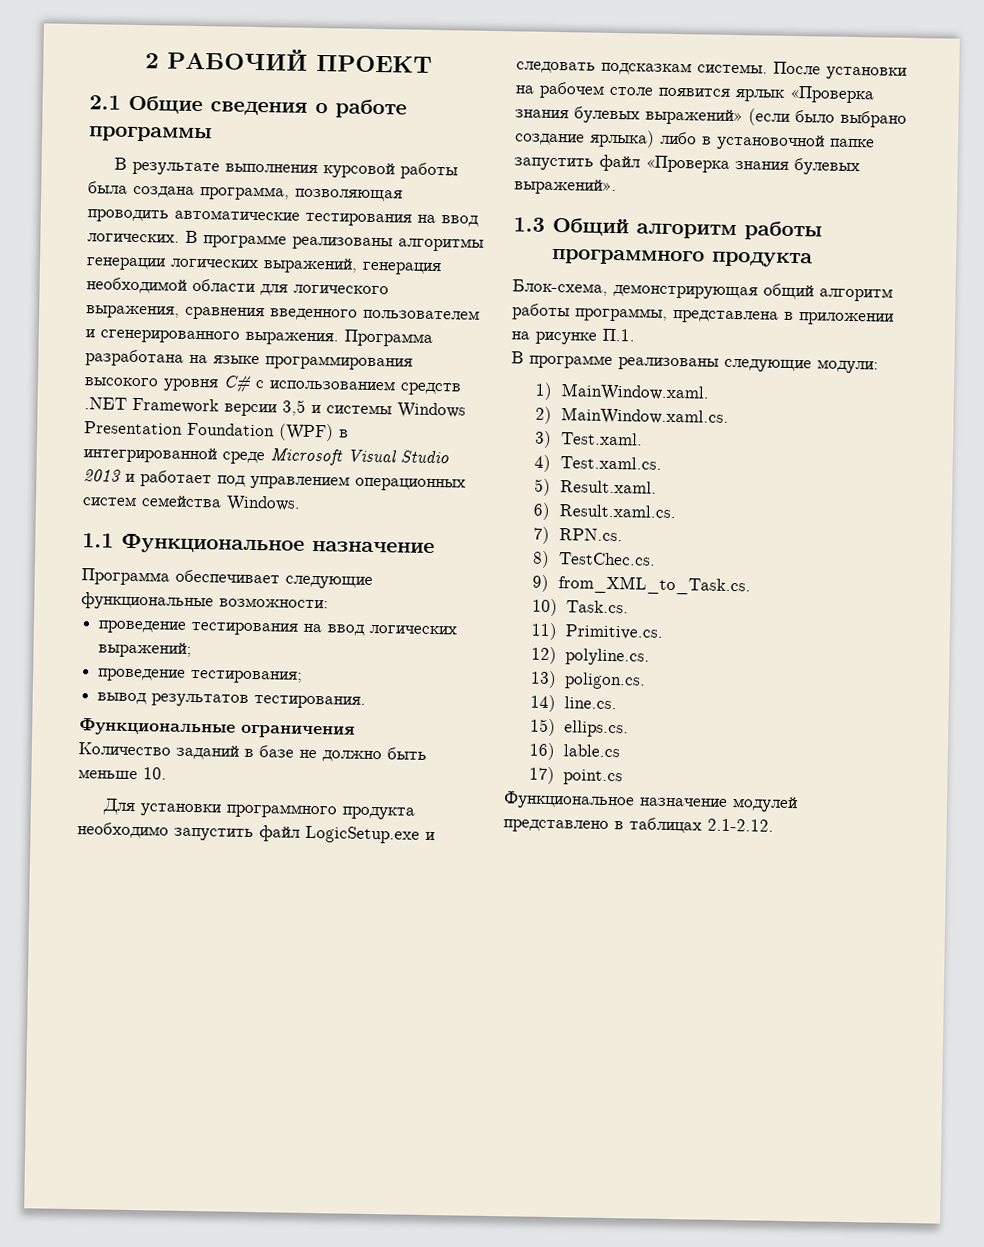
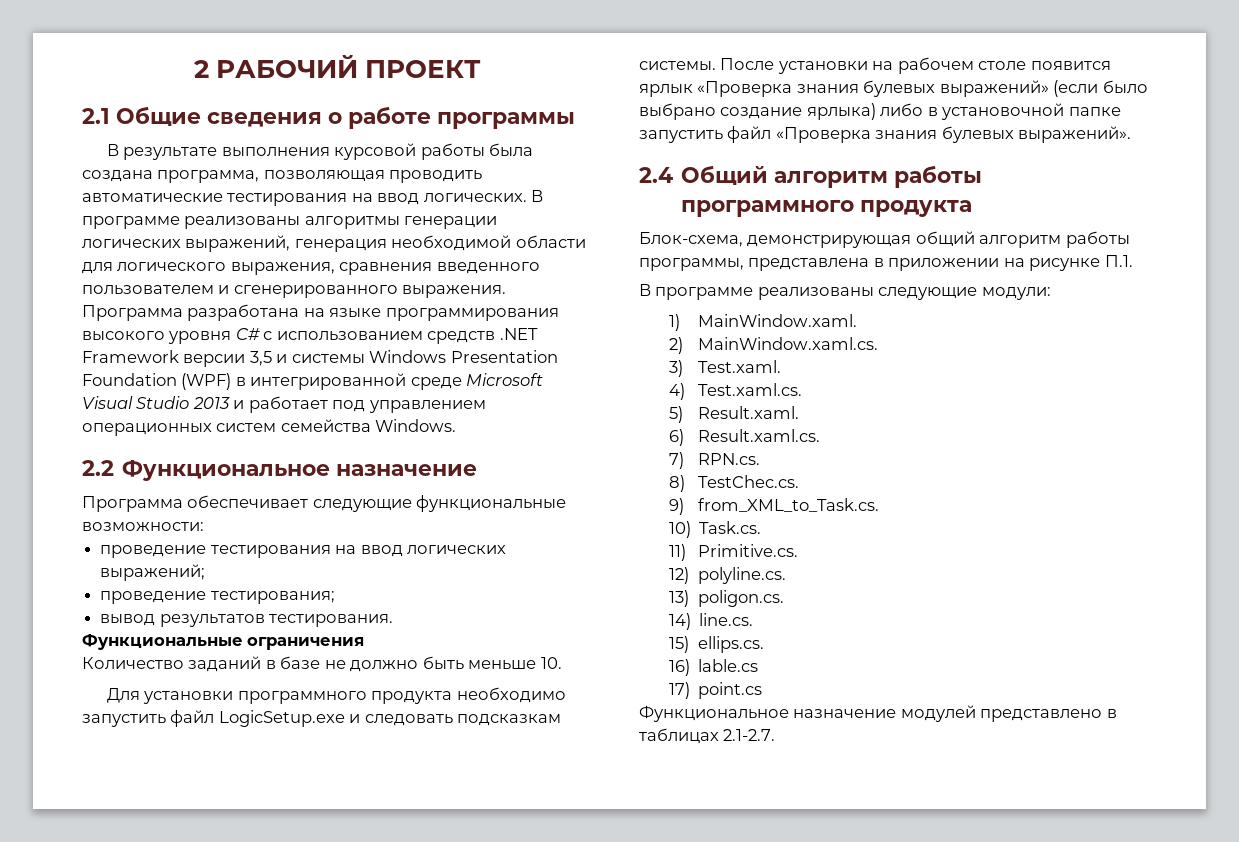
- 1.1 Функциональное назначение
+ 2.2 Функциональное назначение
- 1.3 Общий алгоритм работы программного продукта
+ 2.4 Общий алгоритм работы программного продукта
- Функциональное назначение модулей представлено в таблицах 2.1-2.12.
+ Функциональное назначение модулей представлено в таблицах 2.1-2.7.

